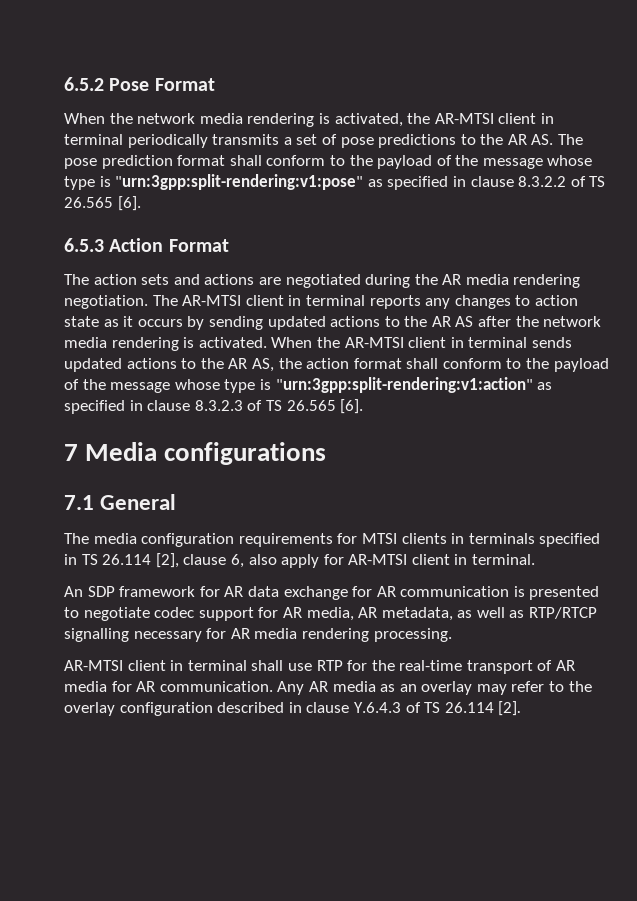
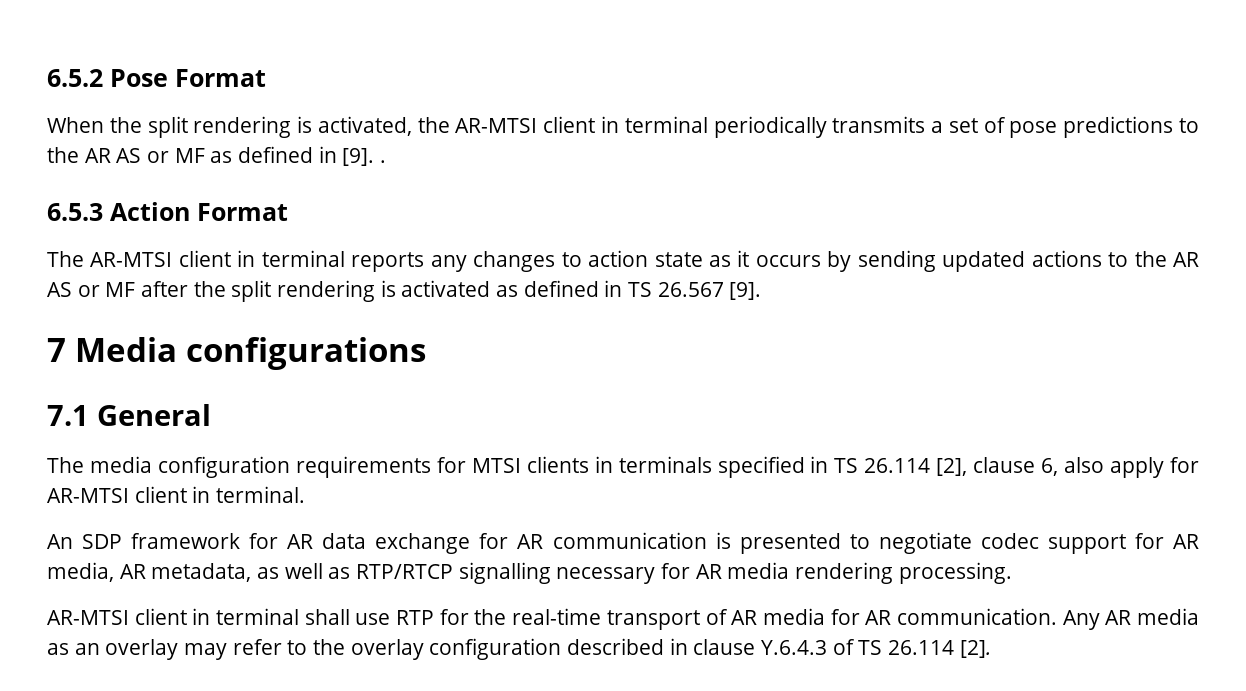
- When the network media rendering is activated, the AR-MTSI client in terminal periodically transmits a set of pose predictions to the AR AS. The pose prediction format shall conform to the payload of the message whose type is "urn:3gpp:split-rendering:v1:pose" as specified in clause 8.3.2.2 of TS 26.565 [6].
+ When the split rendering is activated, the AR-MTSI client in terminal periodically transmits a set of pose predictions to the AR AS or MF as defined in [9]. .
  6.5.3 Action Format
- The action sets and actions are negotiated during the AR media rendering negotiation. The AR-MTSI client in terminal reports any changes to action state as it occurs by sending updated actions to the AR AS after the network media rendering is activated. When the AR-MTSI client in terminal sends updated actions to the AR AS, the action format shall conform to the payload of the message whose type is "urn:3gpp:split-rendering:v1:action" as specified in clause 8.3.2.3 of TS 26.565 [6].
+ The AR-MTSI client in terminal reports any changes to action state as it occurs by sending updated actions to the AR AS or MF after the split rendering is activated as defined in TS 26.567 [9].

